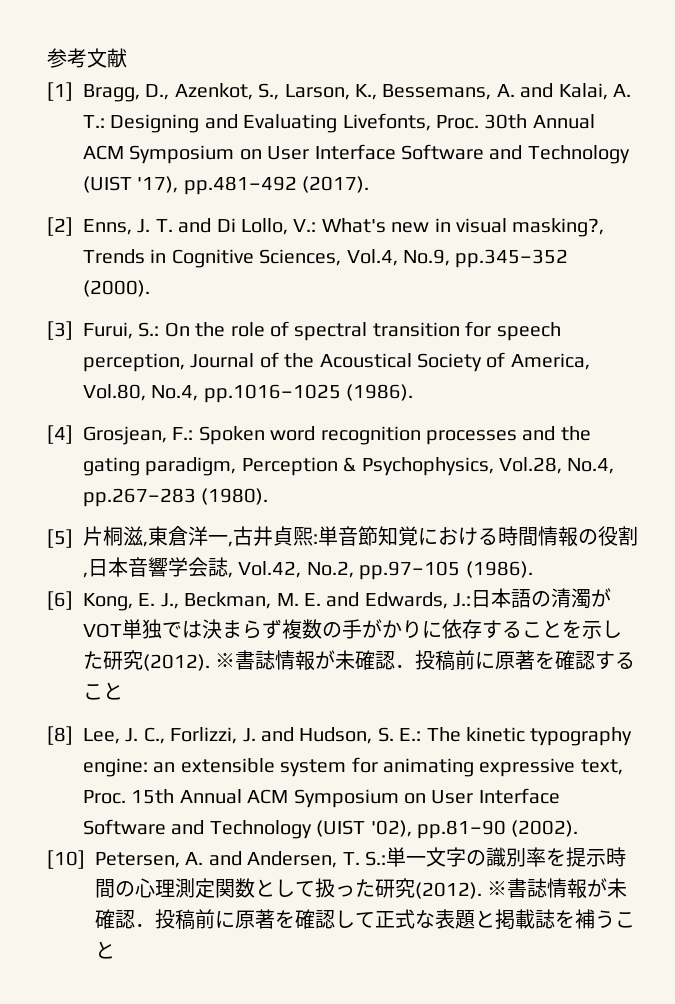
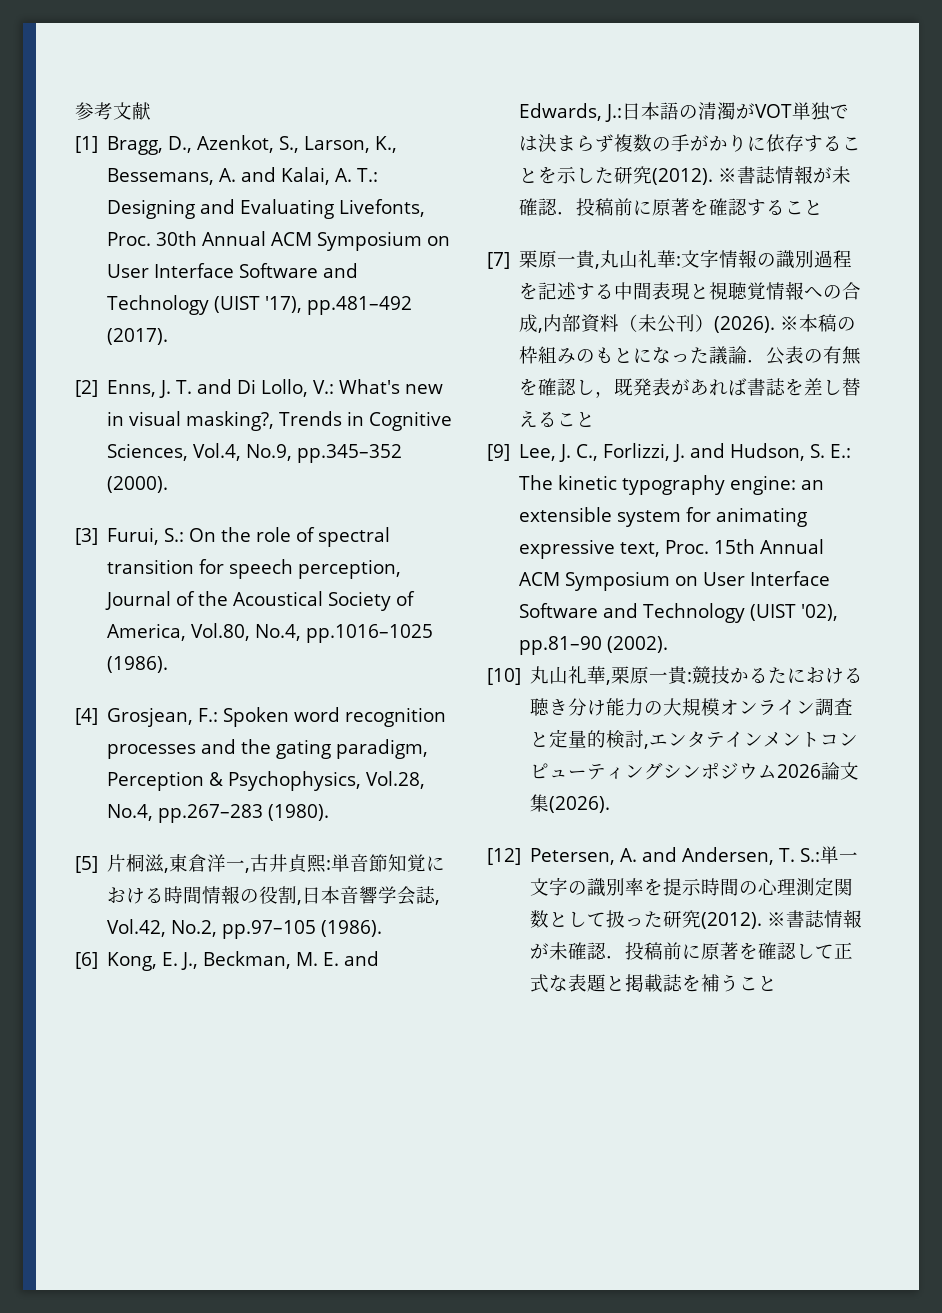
- [8] Lee, J. C., Forlizzi, J. and Hudson, S. E.: The kinetic typography engine: an extensible system for animating expressive text, Proc.
+ [7]栗原一貴,丸山礼華:文字情報の識別過程を記述する中間表現と視聴覚情報への合成,内部資料（未公刊）(2026). ※本稿の枠組みのもとになった議論．公表の有無を確認し，既発表があれば書誌を差し替えること
+ [9] Lee, J. C., Forlizzi, J. and Hudson, S. E.: The kinetic typography engine: an extensible system for animating expressive text, Proc.
- [10] Petersen, A. and Andersen, T. S.:単一文字の識別率を提示時間の心理測定関数として扱った研究(2012).
+ [10]丸山礼華,栗原一貴:競技かるたにおける聴き分け能力の大規模オンライン調査と定量的検討,エンタテインメントコンピューティングシンポジウム2026論文集(2026).
+ [12] Petersen, A. and Andersen, T. S.:単一文字の識別率を提示時間の心理測定関数として扱った研究(2012).

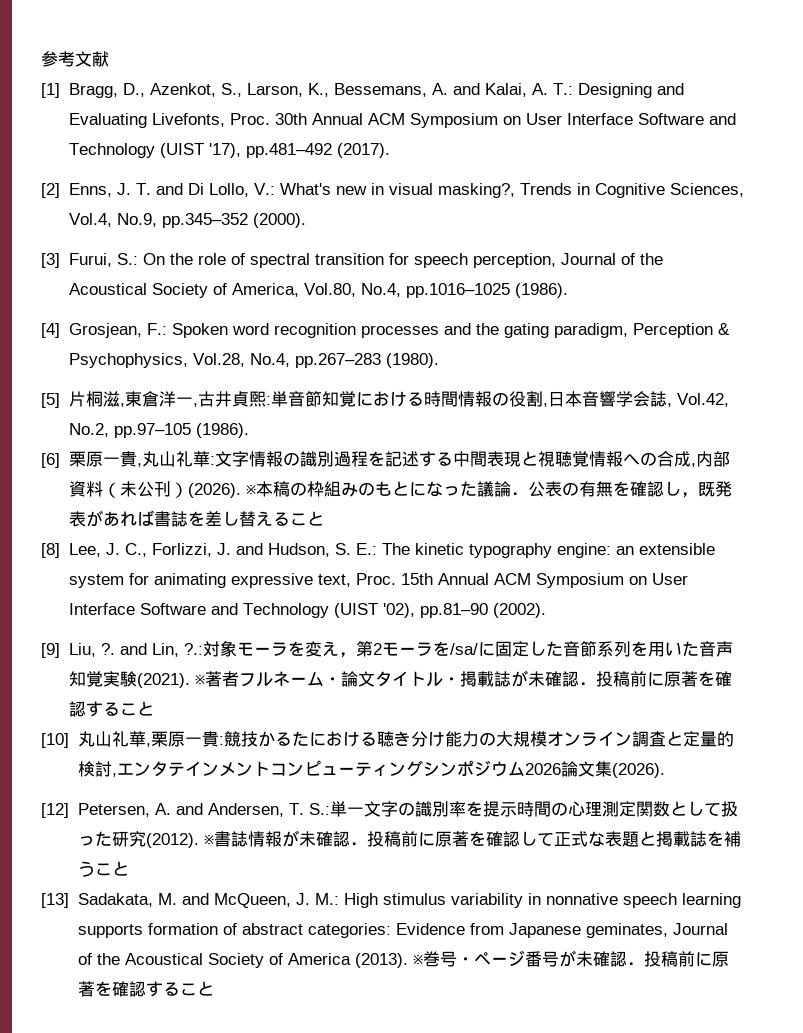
- [6] Kong, E. J., Beckman, M. E. and Edwards, J.:日本語の清濁がVOT単独では決まらず複数の手がかりに依存することを示した研究(2012). ※書誌情報が未確認．投稿前に原著を確認すること
- [7]栗原一貴,丸山礼華:文字情報の識別過程を記述する中間表現と視聴覚情報への合成,内部資料（未公刊）(2026).
+ [6]栗原一貴,丸山礼華:文字情報の識別過程を記述する中間表現と視聴覚情報への合成,内部資料（未公刊）(2026).
- [9] Lee, J. C., Forlizzi, J. and Hudson, S. E.: The kinetic typography engine: an extensible system for animating expressive text, Proc.
+ [8] Lee, J. C., Forlizzi, J. and Hudson, S. E.: The kinetic typography engine: an extensible system for animating expressive text, Proc.
+ [9] Liu, ?. and Lin, ?.:対象モーラを変え，第2モーラを/sa/に固定した音節系列を用いた音声知覚実験(2021). ※著者フルネーム・論文タイトル・掲載誌が未確認．投稿前に原著を確認すること
+ [13] Sadakata, M. and McQueen, J. M.: High stimulus variability in nonnative speech learning supports formation of abstract categories: Evidence from Japanese geminates, Journal of the Acoustical Society of America (2013). ※巻号・ページ番号が未確認．投稿前に原著を確認すること

